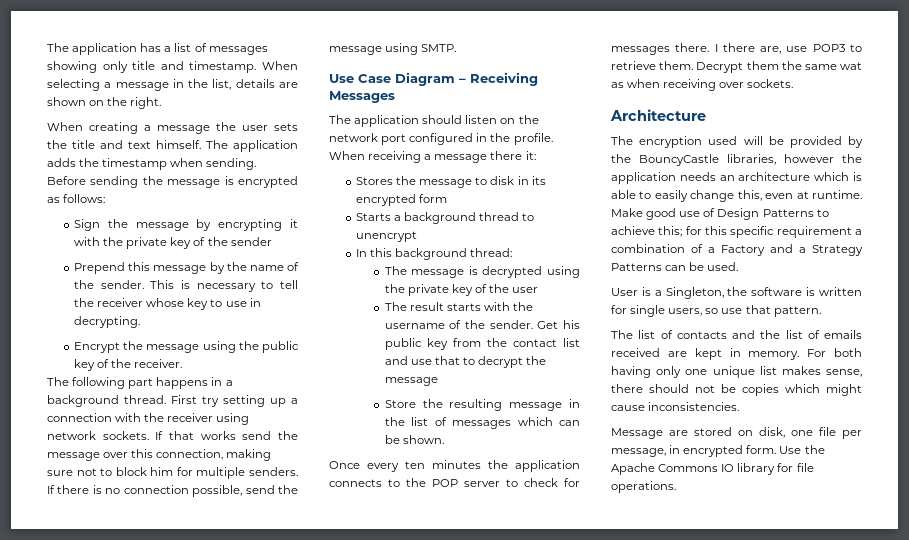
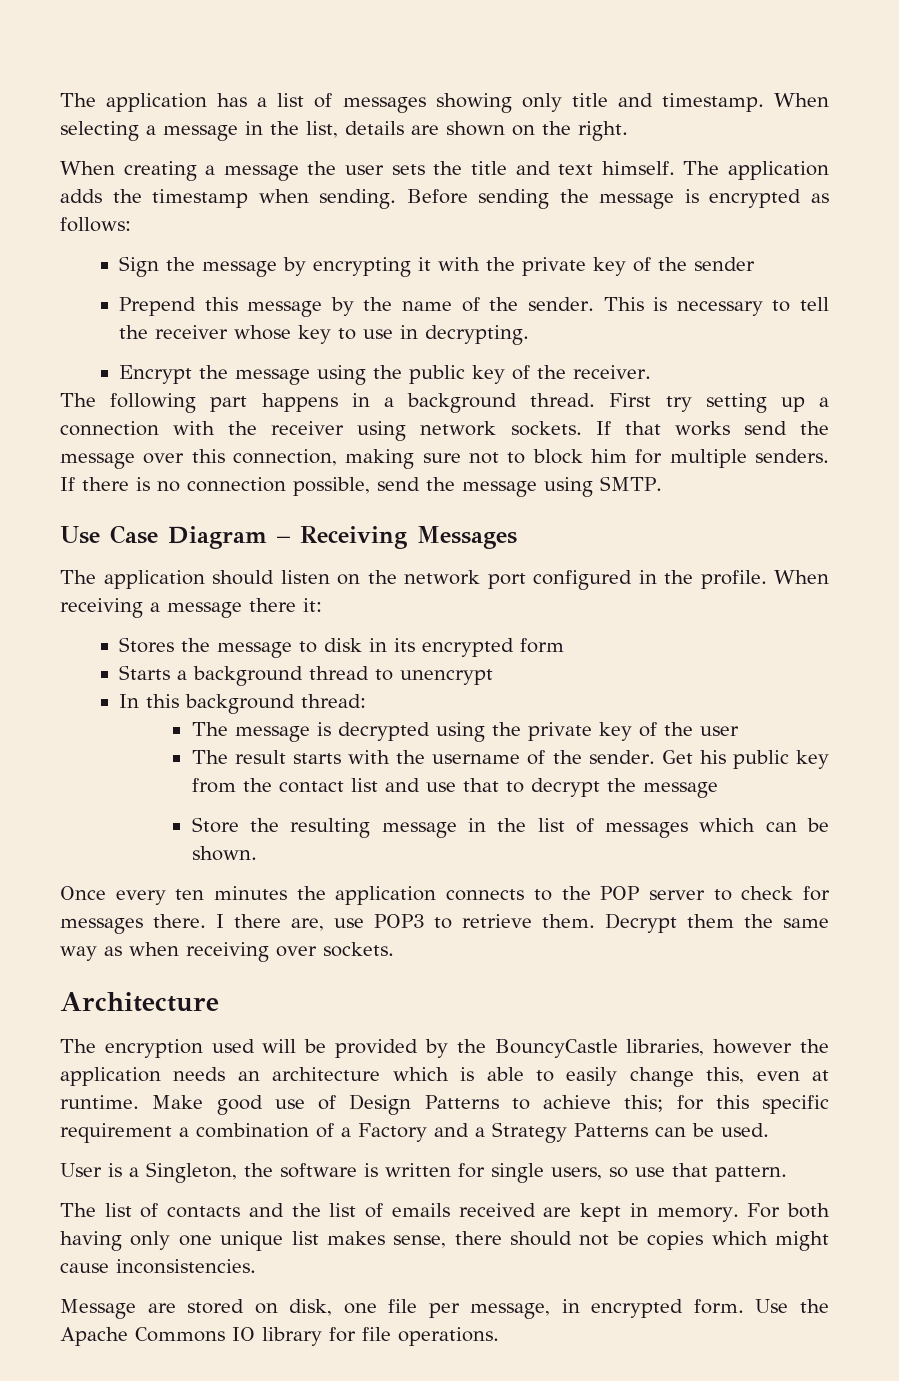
- Decrypt them the same wat as when receiving over sockets.
+ Decrypt them the same way as when receiving over sockets.

